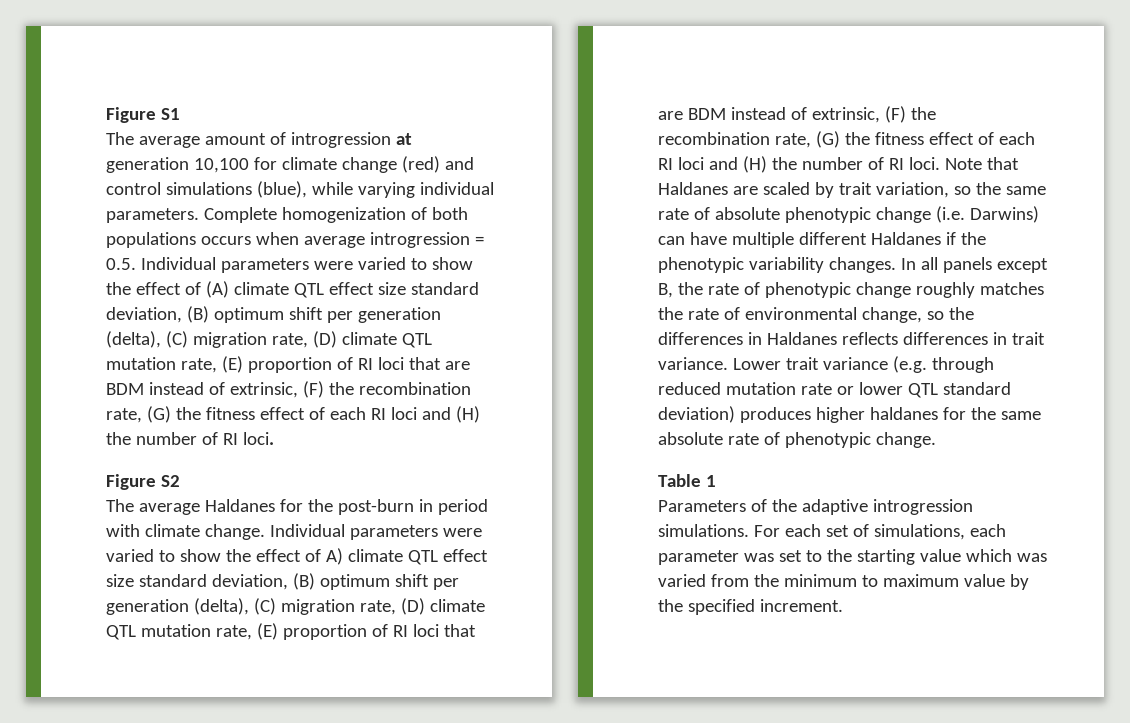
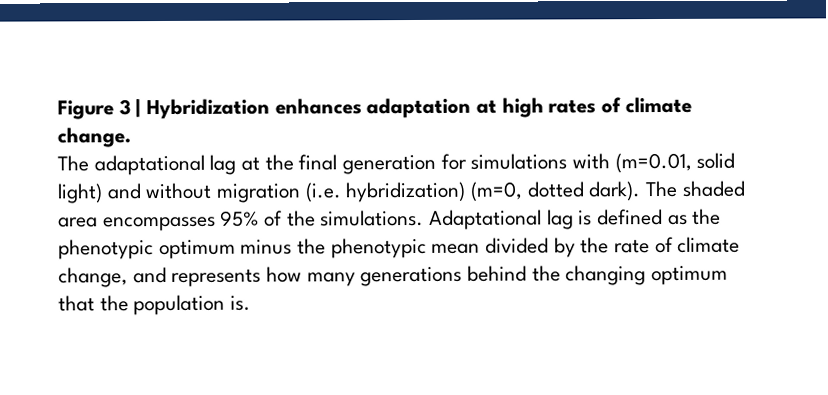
- Figure S1
- The average amount of introgression at generation 10,100 for climate change (red) and control simulations (blue), while varying individual parameters. Complete homogenization of both populations occurs when average introgression = 0.5. Individual parameters were varied to show the effect of (A) climate QTL effect size standard deviation, (B) optimum shift per generation (delta), (C) migration rate, (D) climate QTL mutation rate, (E) proportion of RI loci that are BDM instead of extrinsic, (F) the recombination rate, (G) the fitness effect of each RI loci and (H) the number of RI loci.
- Figure S2
- The average Haldanes for the post-burn in period with climate change. Individual parameters were varied to show the effect of A) climate QTL effect size standard deviation, (B) optimum shift per generation (delta), (C) migration rate, (D) climate QTL mutation rate, (E) proportion of RI loci that are BDM instead of extrinsic, (F) the recombination rate, (G) the fitness effect of each RI loci and (H) the number of RI loci. Note that Haldanes are scaled by trait variation, so the same rate of absolute phenotypic change (i.e. Darwins) can have multiple different Haldanes if the phenotypic variability changes. In all panels except B, the rate of phenotypic change roughly matches the rate of environmental change, so the differences in Haldanes reflects differences in trait variance. Lower trait variance (e.g. through reduced mutation rate or lower QTL standard deviation) produces higher haldanes for the same absolute rate of phenotypic change.
- Table 1
- Parameters of the adaptive introgression simulations. For each set of simulations, each parameter was set to the starting value which was varied from the minimum to maximum value by the specified increment.
+ Figure 3 | Hybridization enhances adaptation at high rates of climate change.
+ The adaptational lag at the final generation for simulations with (m=0.01, solid light) and without migration (i.e. hybridization) (m=0, dotted dark). The shaded area encompasses 95% of the simulations. Adaptational lag is defined as the phenotypic optimum minus the phenotypic mean divided by the rate of climate change, and represents how many generations behind the changing optimum that the population is.

